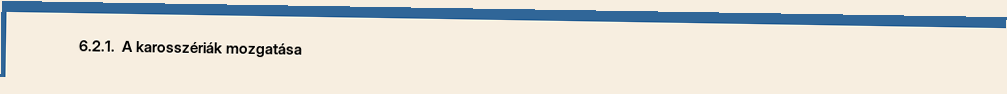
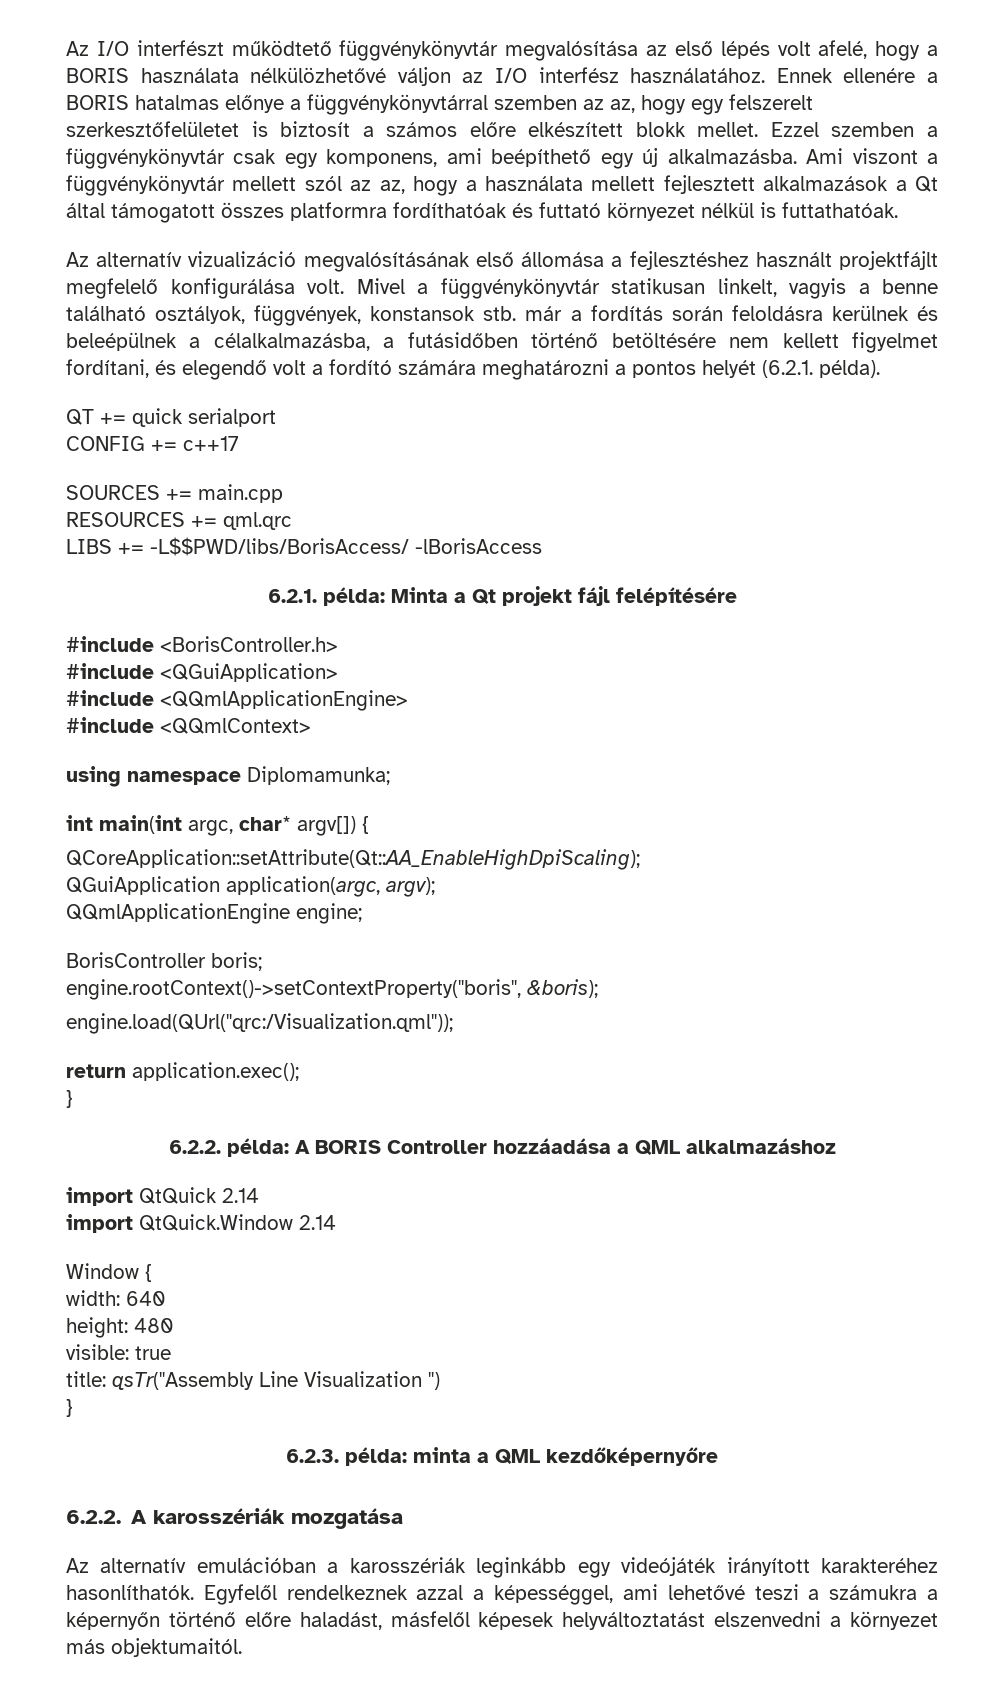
- 6.2.1. A karosszériák mozgatása
+ Az I/O interfészt működtető függvénykönyvtár megvalósítása az első lépés volt afelé, hogy a BORIS használata nélkülözhetővé váljon az I/O interfész használatához. Ennek ellenére a BORIS hatalmas előnye a függvénykönyvtárral szemben az az, hogy egy felszerelt szerkesztőfelületet is biztosít a számos előre elkészített blokk mellet. Ezzel szemben a függvénykönyvtár csak egy komponens, ami beépíthető egy új alkalmazásba. Ami viszont a függvénykönyvtár mellett szól az az, hogy a használata mellett fejlesztett alkalmazások a Qt által támogatott összes platformra fordíthatóak és futtató környezet nélkül is futtathatóak.
+ Az alternatív vizualizáció megvalósításának első állomása a fejlesztéshez használt projektfájlt megfelelő konfigurálása volt. Mivel a függvénykönyvtár statikusan linkelt, vagyis a benne található osztályok, függvények, konstansok stb. már a fordítás során feloldásra kerülnek és beleépülnek a célalkalmazásba, a futásidőben történő betöltésére nem kellett figyelmet fordítani, és elegendő volt a fordító számára meghatározni a pontos helyét (6.2.1. példa).
+ QT += quick serialport
+ CONFIG += c++17
+ SOURCES += main.cpp
+ RESOURCES += qml.qrc
+ LIBS += -L$$PWD/libs/BorisAccess/ -lBorisAccess
+ 6.2.1. példa: Minta a Qt projekt fájl felépítésére
+ #include <BorisController.h>
+ #include <QGuiApplication>
+ #include <QQmlApplicationEngine>
+ #include <QQmlContext>
+ using namespace Diplomamunka;
+ int main(int argc, char* argv[]) {
+ QCoreApplication::setAttribute(Qt::AA_EnableHighDpiScaling);
+ QGuiApplication application(argc, argv);
+ QQmlApplicationEngine engine;
+ BorisController boris;
+ engine.rootContext()->setContextProperty("boris", &boris);
+ engine.load(QUrl("qrc:/Visualization.qml"));
+ return application.exec();
+ }
+ 6.2.2. példa: A BORIS Controller hozzáadása a QML alkalmazáshoz
+ import QtQuick 2.14
+ import QtQuick.Window 2.14
+ Window {
+ width: 640
+ height: 480
+ visible: true
+ title: qsTr("Assembly Line Visualization ")
+ }
+ 6.2.3. példa: minta a QML kezdőképernyőre
+ 6.2.2. A karosszériák mozgatása
+ Az alternatív emulációban a karosszériák leginkább egy videójáték irányított karakteréhez hasonlíthatók. Egyfelől rendelkeznek azzal a képességgel, ami lehetővé teszi a számukra a képernyőn történő előre haladást, másfelől képesek helyváltoztatást elszenvedni a környezet más objektumaitól.

